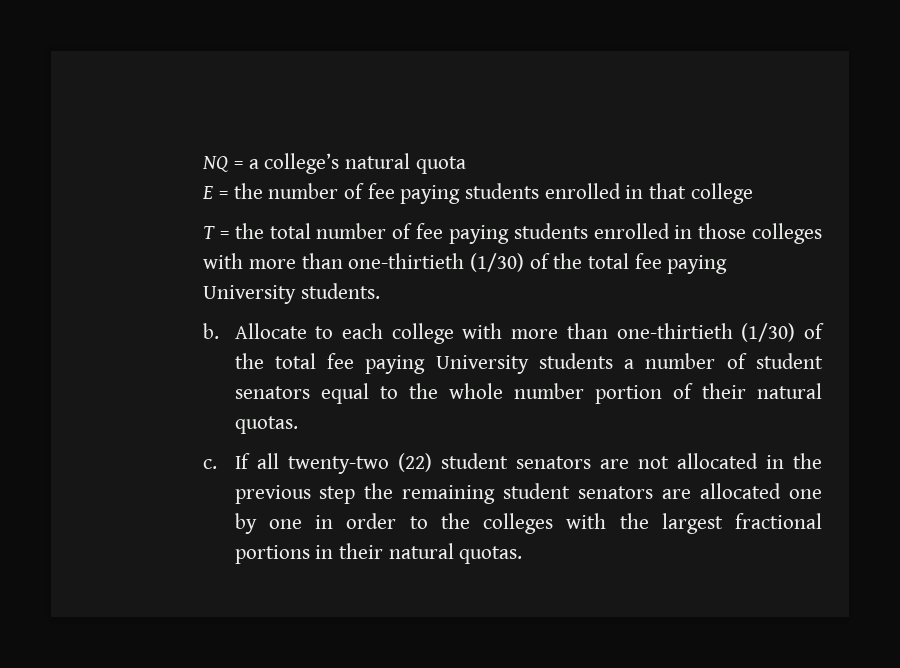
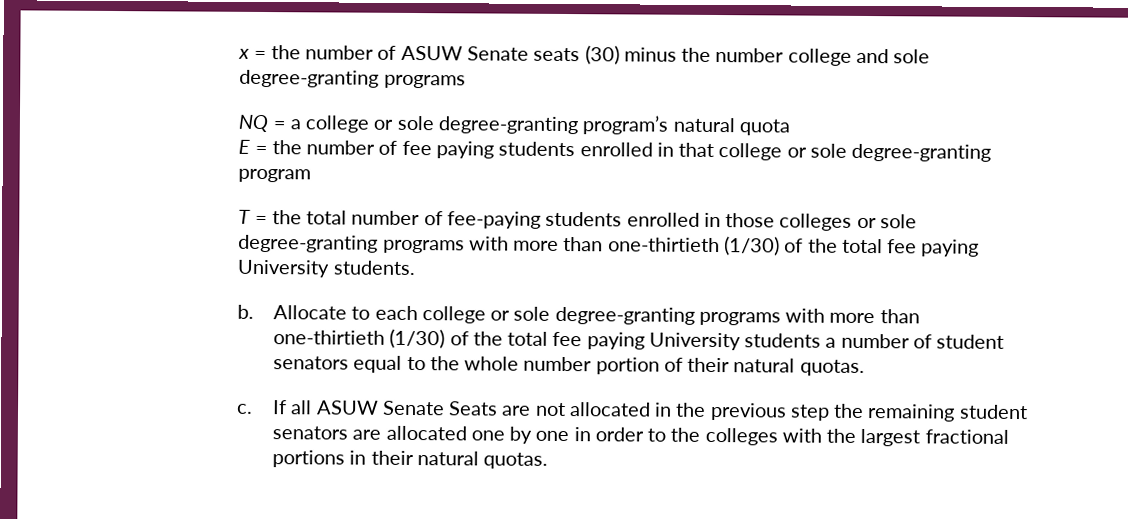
- NQ = a college’s natural quota
+ x = the number of ASUW Senate seats (30) minus the number college and sole degree-granting programs
+ NQ = a college or sole degree-granting program’s natural quota
- E = the number of fee paying students enrolled in that college
+ E = the number of fee paying students enrolled in that college or sole degree-granting program
- T = the total number of fee paying students enrolled in those colleges with more than one-thirtieth (1/30) of the total fee paying University students.
+ T = the total number of fee-paying students enrolled in those colleges or sole degree-granting programs with more than one-thirtieth (1/30) of the total fee paying University students.
- Allocate to each college with more than one-thirtieth (1/30) of the total fee paying University students a number of student senators equal to the whole number portion of their natural quotas.
+ Allocate to each college or sole degree-granting programs with more than one-thirtieth (1/30) of the total fee paying University students a number of student senators equal to the whole number portion of their natural quotas.
- If all twenty-two (22) student senators are not allocated in the previous step the remaining student senators are allocated one by one in order to the colleges with the largest fractional portions in their natural quotas.
+ If all ASUW Senate Seats are not allocated in the previous step the remaining student senators are allocated one by one in order to the colleges with the largest fractional portions in their natural quotas.

